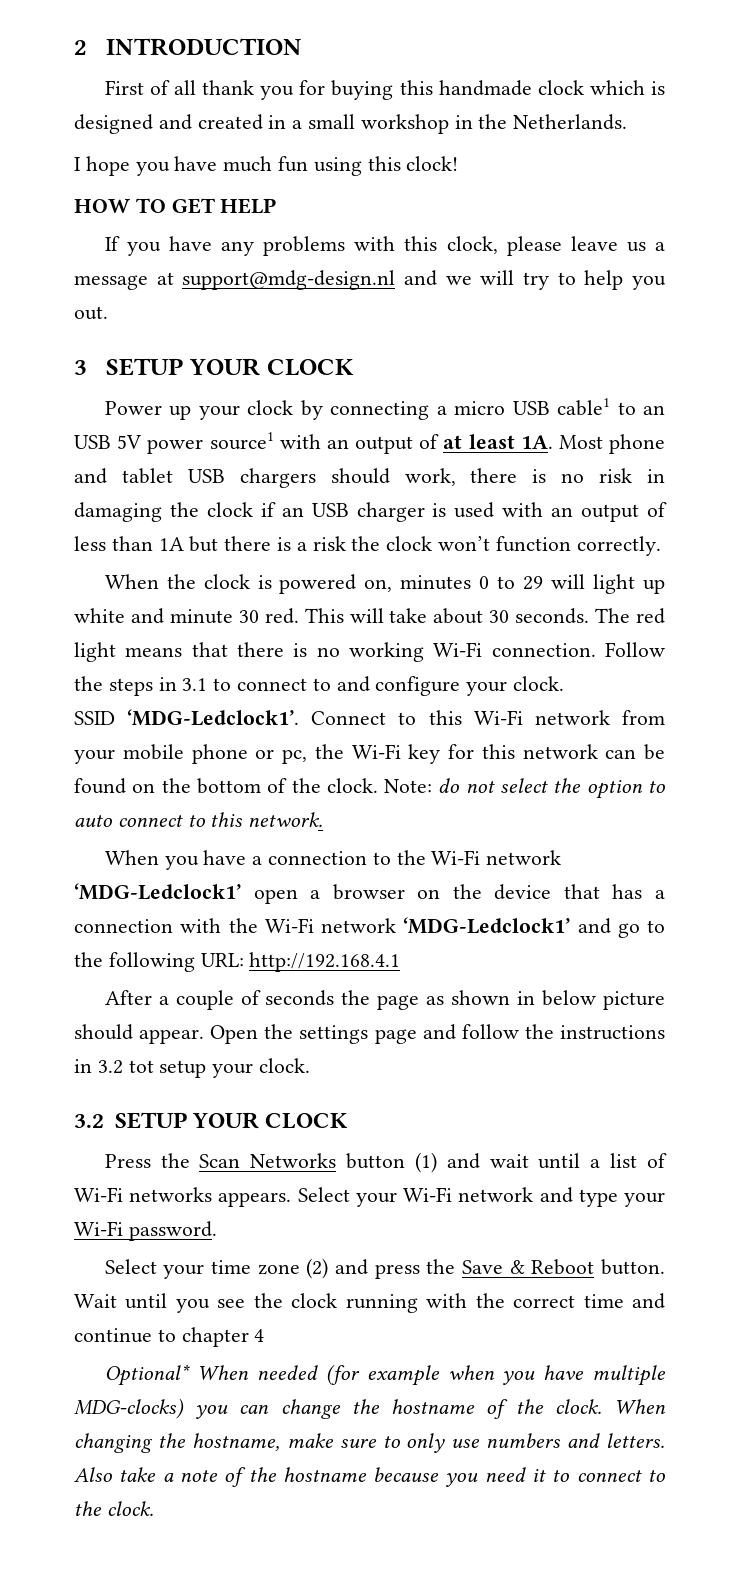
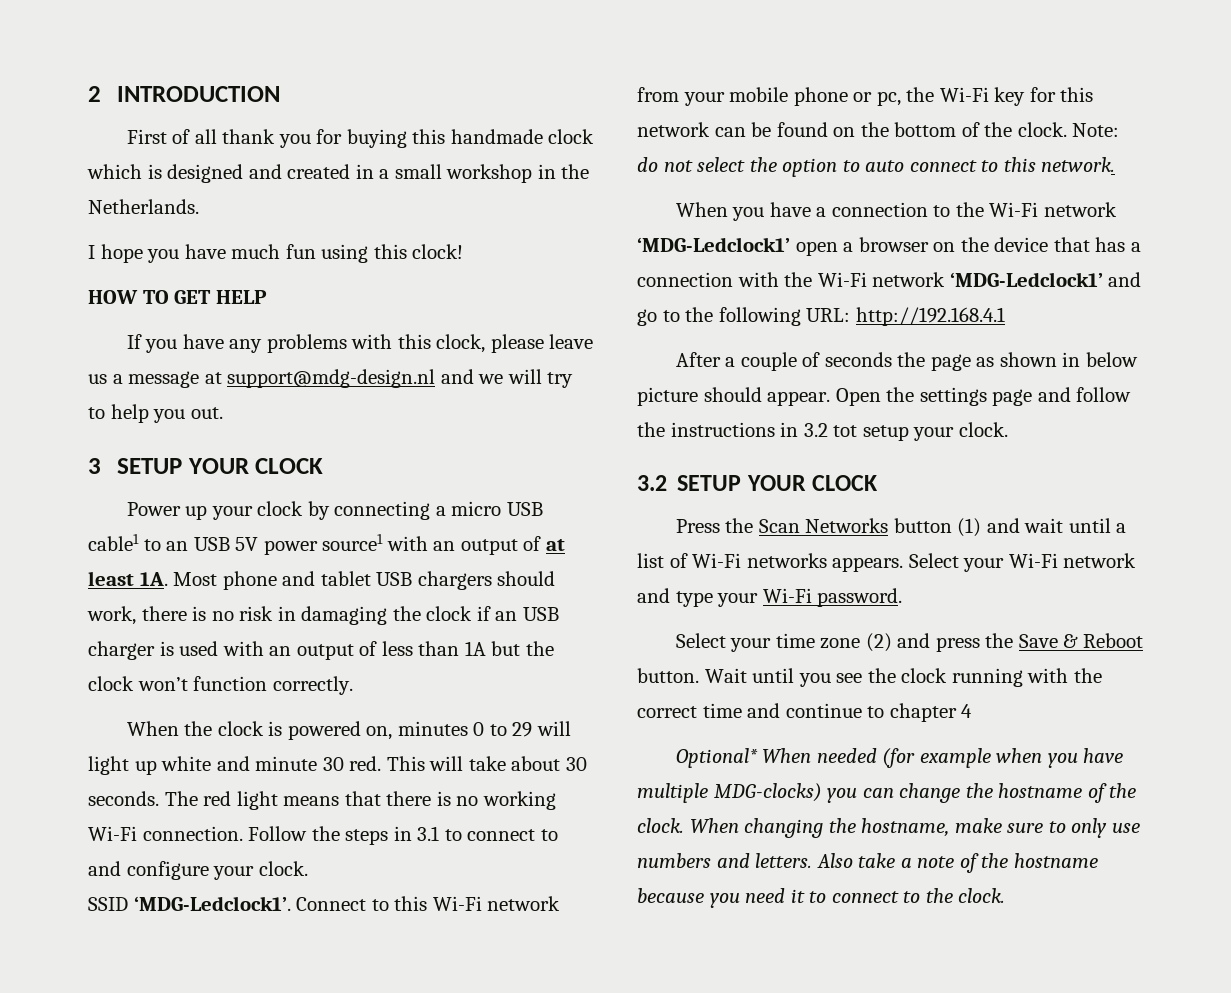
- Most phone and tablet USB chargers should work, there is no risk in damaging the clock if an USB charger is used with an output of less than 1A but there is a risk the clock won’t function correctly.
+ Most phone and tablet USB chargers should work, there is no risk in damaging the clock if an USB charger is used with an output of less than 1A but the clock won’t function correctly.

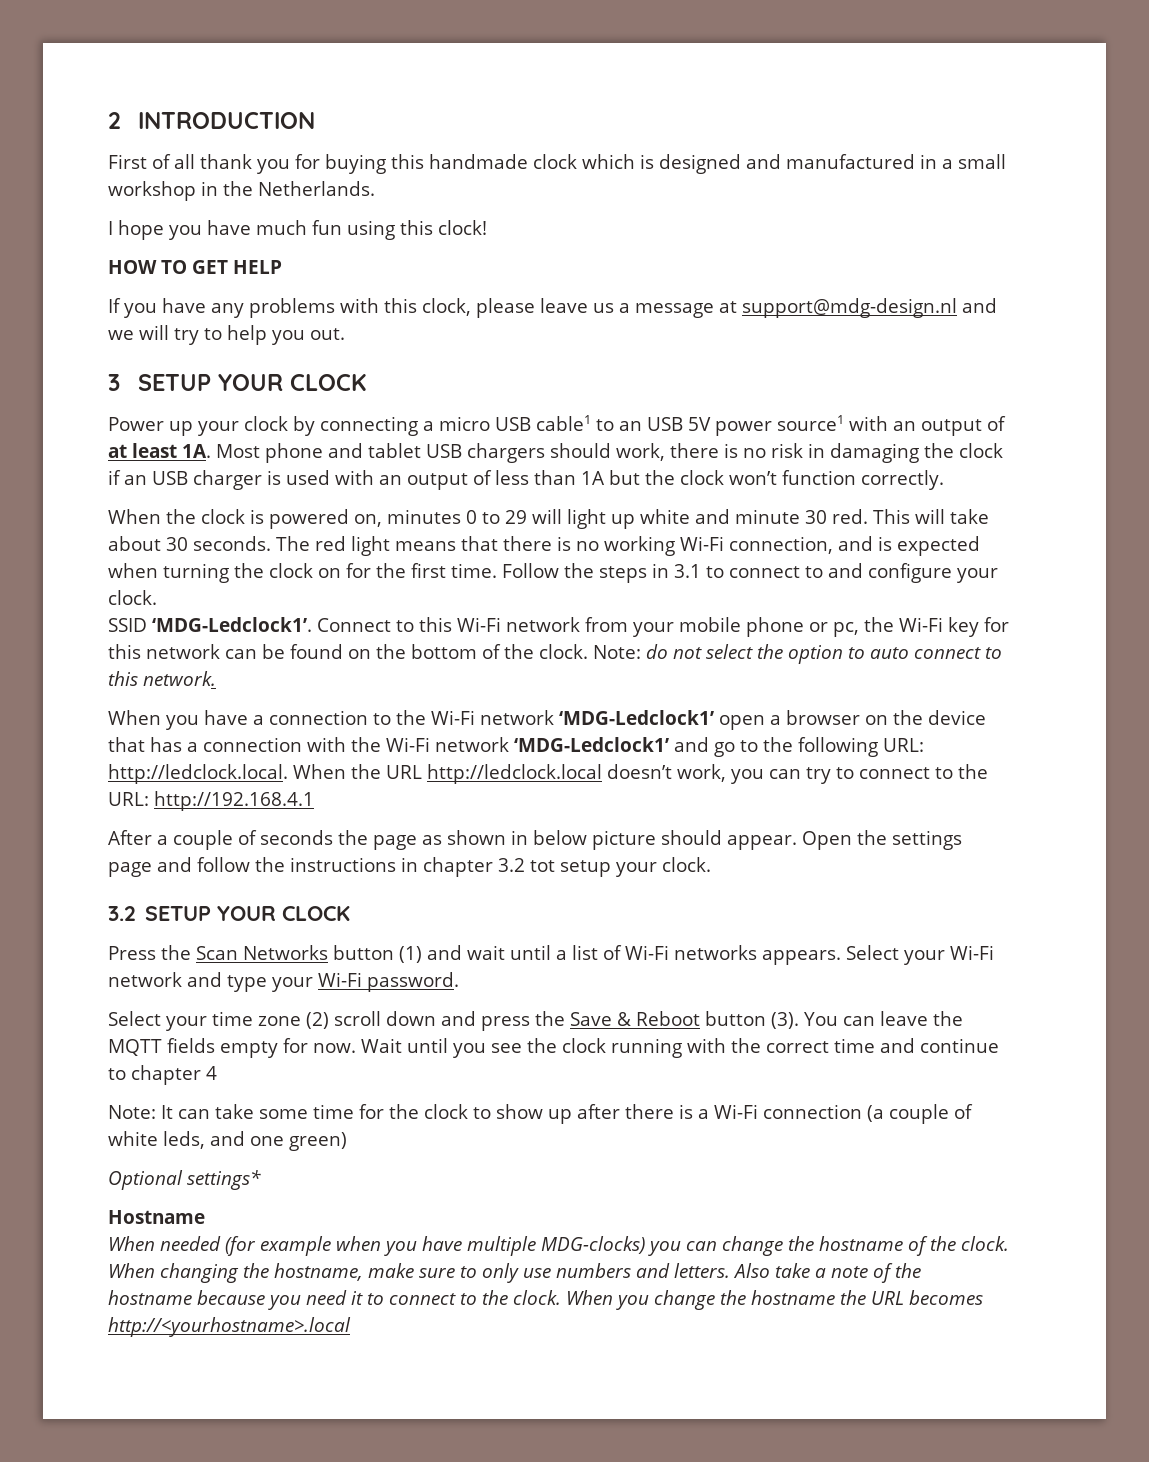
- First of all thank you for buying this handmade clock which is designed and created in a small workshop in the Netherlands.
+ First of all thank you for buying this handmade clock which is designed and manufactured in a small workshop in the Netherlands.
- The red light means that there is no working Wi-Fi connection.
+ The red light means that there is no working Wi-Fi connection, and is expected when turning the clock on for the first time.
- When you have a connection to the Wi-Fi network ‘MDG-Ledclock1’ open a browser on the device that has a connection with the Wi-Fi network ‘MDG-Ledclock1’ and go to the following URL: http://192.168.4.1
+ When you have a connection to the Wi-Fi network ‘MDG-Ledclock1’ open a browser on the device that has a connection with the Wi-Fi network ‘MDG-Ledclock1’ and go to the following URL: http://ledclock.local. When the URL http://ledclock.local doesn’t work, you can try to connect to the URL: http://192.168.4.1
- Open the settings page and follow the instructions in 3.2 tot setup your clock.
+ Open the settings page and follow the instructions in chapter 3.2 tot setup your clock.
- Select your time zone (2) and press the Save & Reboot button.
+ Select your time zone (2) scroll down and press the Save & Reboot button (3). You can leave the MQTT fields empty for now.
- Optional* When needed (for example when you have multiple MDG-clocks) you can change the hostname of the clock.
+ Note: It can take some time for the clock to show up after there is a Wi-Fi connection (a couple of white leds, and one green)
+ Optional settings*
+ Hostname
+ When needed (for example when you have multiple MDG-clocks) you can change the hostname of the clock.
+ When you change the hostname the URL becomes http://<yourhostname>.local

